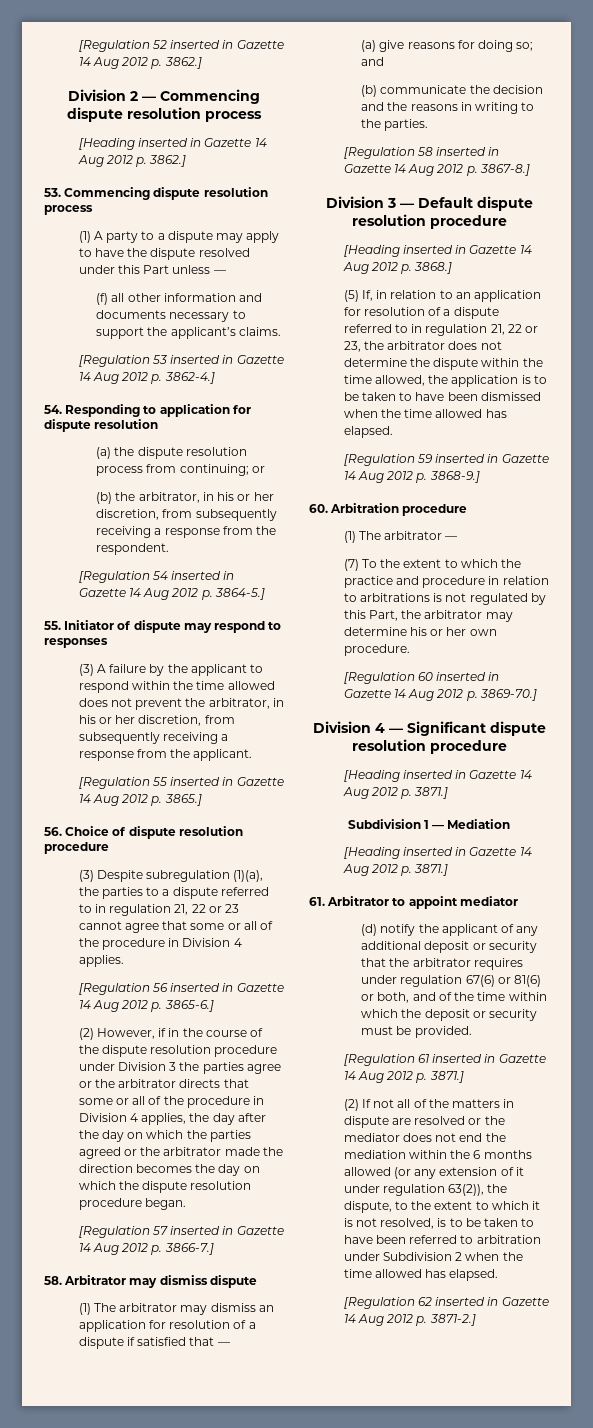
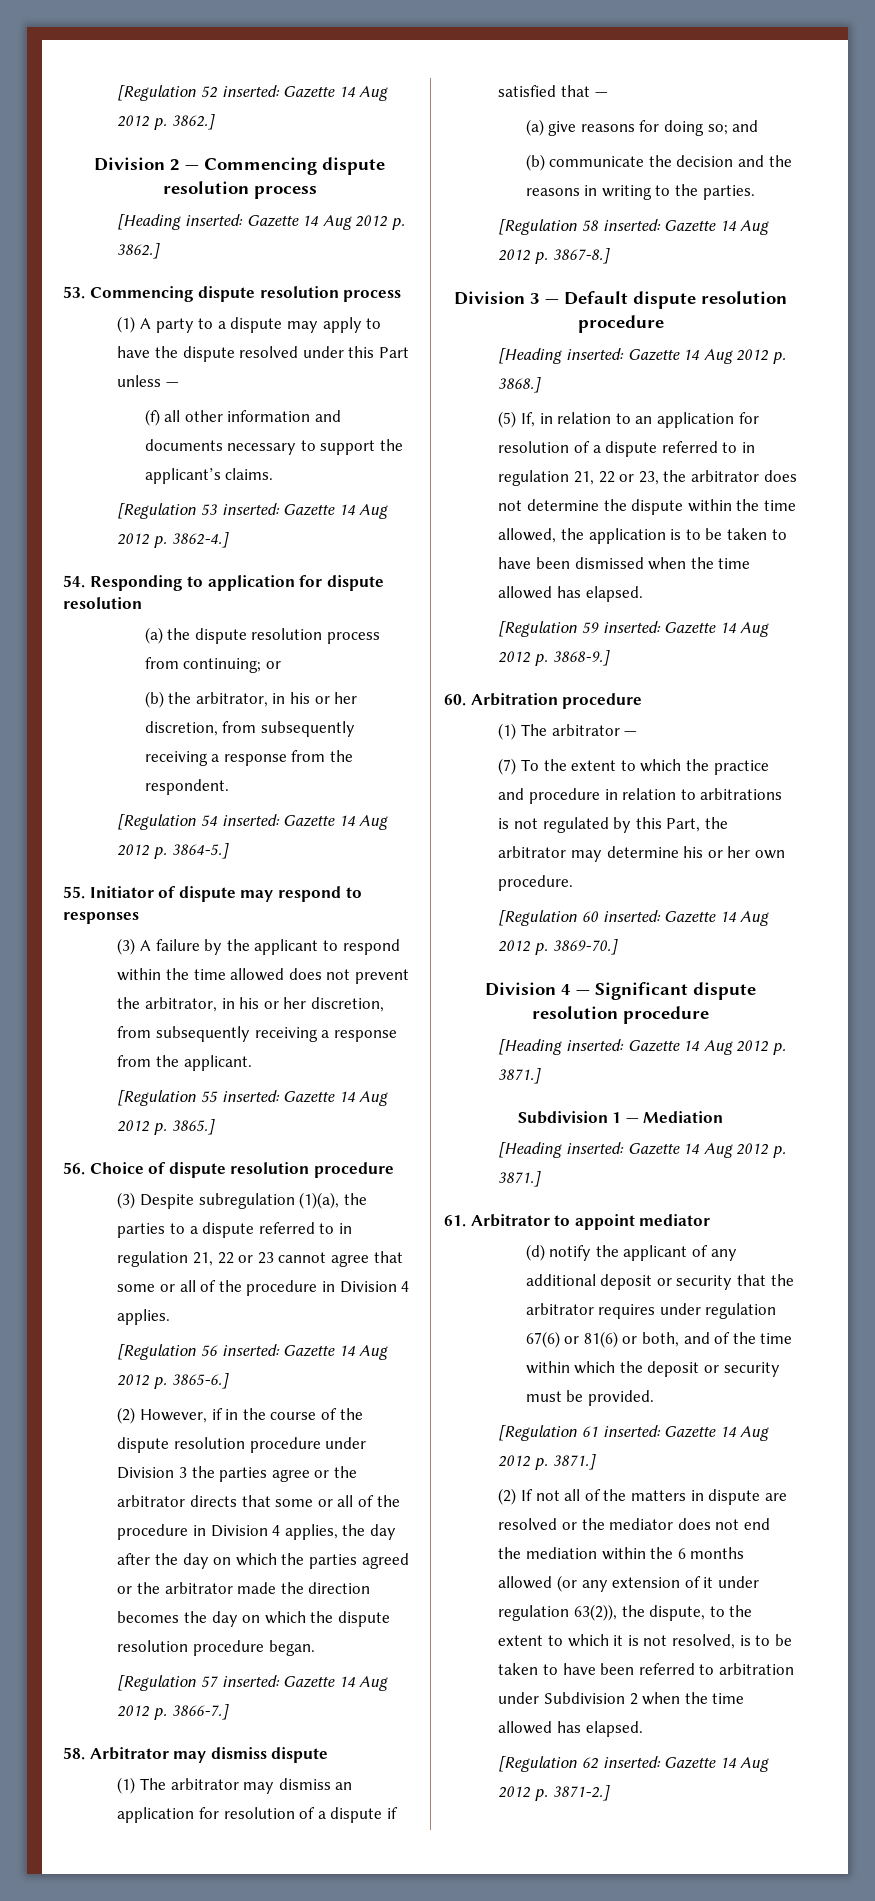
- [Regulation 52 inserted in Gazette 14 Aug 2012 p. 3862.]
+ [Regulation 52 inserted: Gazette 14 Aug 2012 p. 3862.]
- [Heading inserted in Gazette 14 Aug 2012 p. 3862.]
+ [Heading inserted: Gazette 14 Aug 2012 p. 3862.]
- [Regulation 53 inserted in Gazette 14 Aug 2012 p. 3862-4.]
+ [Regulation 53 inserted: Gazette 14 Aug 2012 p. 3862-4.]
- [Regulation 54 inserted in Gazette 14 Aug 2012 p. 3864-5.]
+ [Regulation 54 inserted: Gazette 14 Aug 2012 p. 3864-5.]
- [Regulation 55 inserted in Gazette 14 Aug 2012 p. 3865.]
+ [Regulation 55 inserted: Gazette 14 Aug 2012 p. 3865.]
- [Regulation 56 inserted in Gazette 14 Aug 2012 p. 3865-6.]
+ [Regulation 56 inserted: Gazette 14 Aug 2012 p. 3865-6.]
- [Regulation 57 inserted in Gazette 14 Aug 2012 p. 3866-7.]
+ [Regulation 57 inserted: Gazette 14 Aug 2012 p. 3866-7.]
- [Regulation 58 inserted in Gazette 14 Aug 2012 p. 3867-8.]
+ [Regulation 58 inserted: Gazette 14 Aug 2012 p. 3867-8.]
- [Heading inserted in Gazette 14 Aug 2012 p. 3868.]
+ [Heading inserted: Gazette 14 Aug 2012 p. 3868.]
- [Regulation 59 inserted in Gazette 14 Aug 2012 p. 3868-9.]
+ [Regulation 59 inserted: Gazette 14 Aug 2012 p. 3868-9.]
- [Regulation 60 inserted in Gazette 14 Aug 2012 p. 3869-70.]
+ [Regulation 60 inserted: Gazette 14 Aug 2012 p. 3869-70.]
  Division 4 — Significant dispute resolution procedure
- [Heading inserted in Gazette 14 Aug 2012 p. 3871.]
+ [Heading inserted: Gazette 14 Aug 2012 p. 3871.]
  Subdivision 1 — Mediation
- [Heading inserted in Gazette 14 Aug 2012 p. 3871.]
+ [Heading inserted: Gazette 14 Aug 2012 p. 3871.]
- [Regulation 61 inserted in Gazette 14 Aug 2012 p. 3871.]
+ [Regulation 61 inserted: Gazette 14 Aug 2012 p. 3871.]
- [Regulation 62 inserted in Gazette 14 Aug 2012 p. 3871-2.]
+ [Regulation 62 inserted: Gazette 14 Aug 2012 p. 3871-2.]

